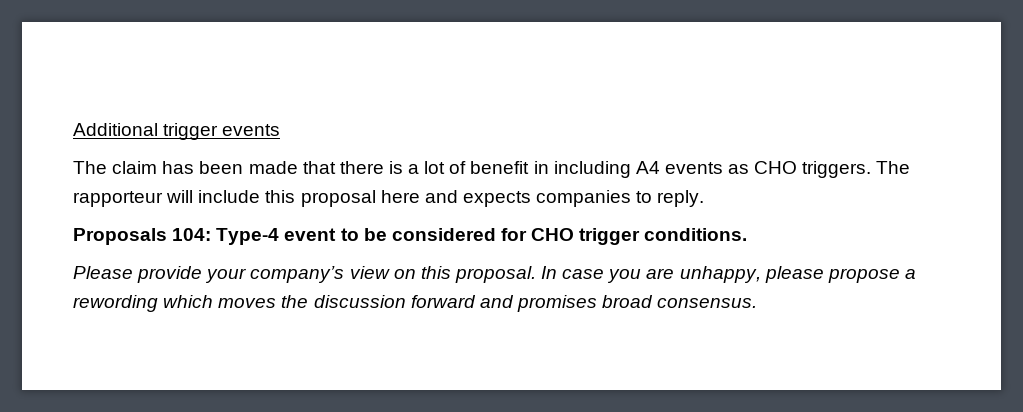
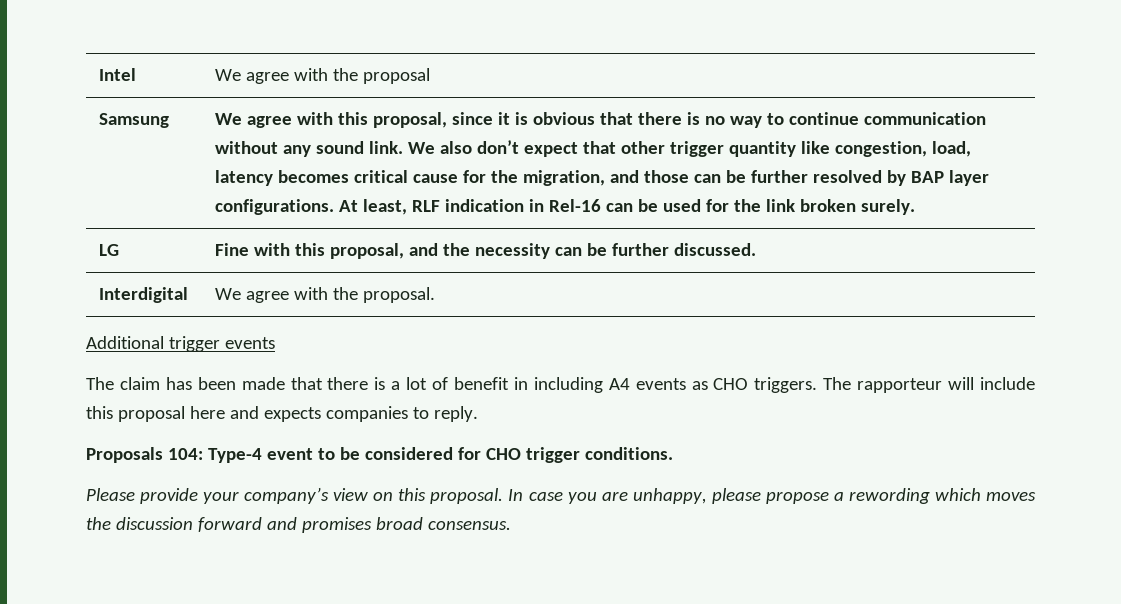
+ Intel | We agree with the proposal
+ Samsung | We agree with this proposal, since it is obvious that there is no way to continue communication without any sound link. We also don’t expect that other trigger quantity like congestion, load, latency becomes critical cause for the migration, and those can be further resolved by BAP layer configurations. At least, RLF indication in Rel-16 can be used for the link broken surely.
+ LG | Fine with this proposal, and the necessity can be further discussed.
+ Interdigital | We agree with the proposal.

